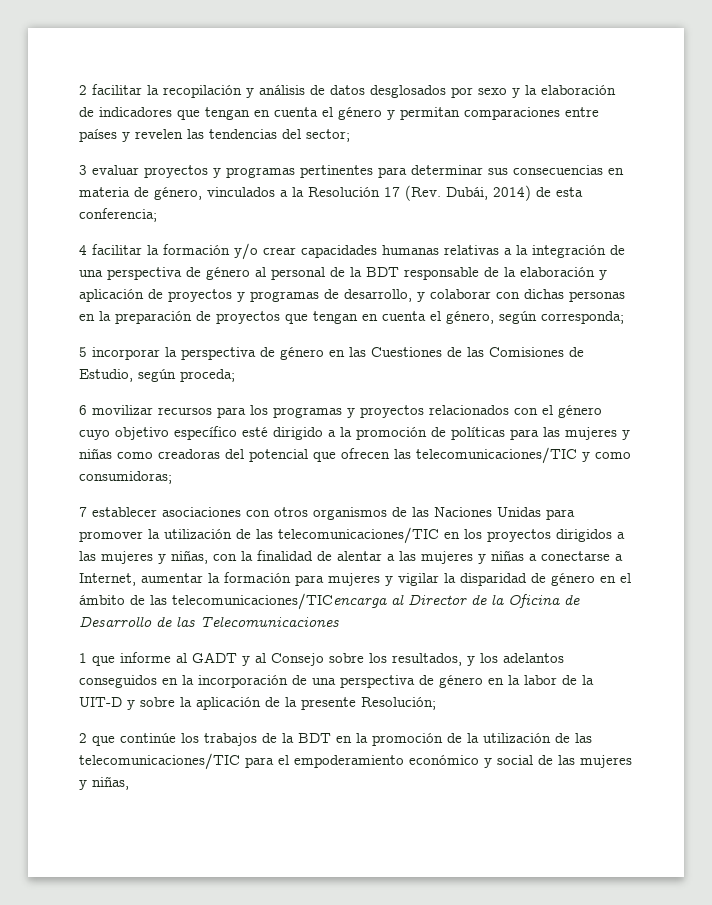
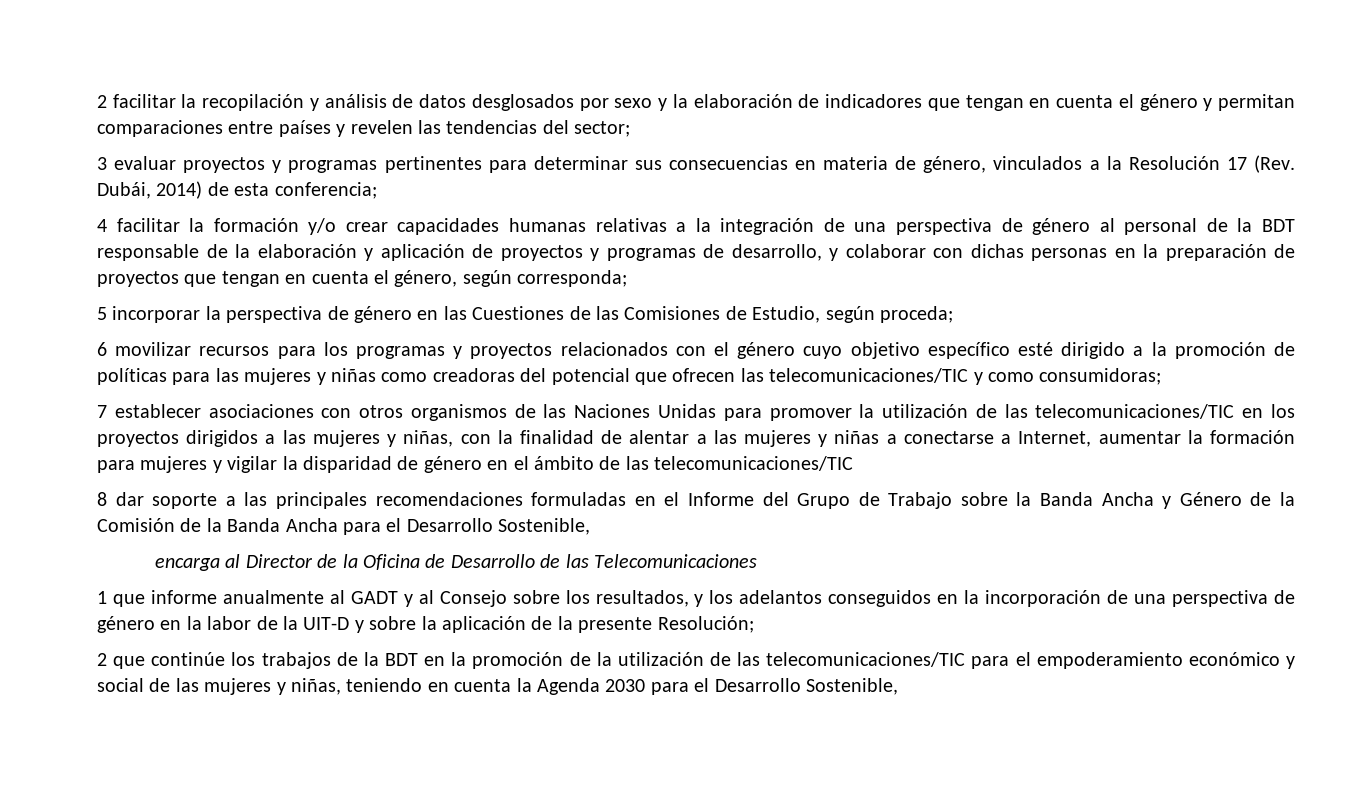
- 7 establecer asociaciones con otros organismos de las Naciones Unidas para promover la utilización de las telecomunicaciones/TIC en los proyectos dirigidos a las mujeres y niñas, con la finalidad de alentar a las mujeres y niñas a conectarse a Internet, aumentar la formación para mujeres y vigilar la disparidad de género en el ámbito de las telecomunicaciones/TICencarga al Director de la Oficina de Desarrollo de las Telecomunicaciones
+ 7 establecer asociaciones con otros organismos de las Naciones Unidas para promover la utilización de las telecomunicaciones/TIC en los proyectos dirigidos a las mujeres y niñas, con la finalidad de alentar a las mujeres y niñas a conectarse a Internet, aumentar la formación para mujeres y vigilar la disparidad de género en el ámbito de las telecomunicaciones/TIC
+ 8 dar soporte a las principales recomendaciones formuladas en el Informe del Grupo de Trabajo sobre la Banda Ancha y Género de la Comisión de la Banda Ancha para el Desarrollo Sostenible,
+ encarga al Director de la Oficina de Desarrollo de las Telecomunicaciones
- 1 que informe al GADT y al Consejo sobre los resultados, y los adelantos conseguidos en la incorporación de una perspectiva de género en la labor de la UIT-D y sobre la aplicación de la presente Resolución;
+ 1 que informe anualmente al GADT y al Consejo sobre los resultados, y los adelantos conseguidos en la incorporación de una perspectiva de género en la labor de la UIT-D y sobre la aplicación de la presente Resolución;
- 2 que continúe los trabajos de la BDT en la promoción de la utilización de las telecomunicaciones/TIC para el empoderamiento económico y social de las mujeres y niñas,
+ 2 que continúe los trabajos de la BDT en la promoción de la utilización de las telecomunicaciones/TIC para el empoderamiento económico y social de las mujeres y niñas, teniendo en cuenta la Agenda 2030 para el Desarrollo Sostenible,

